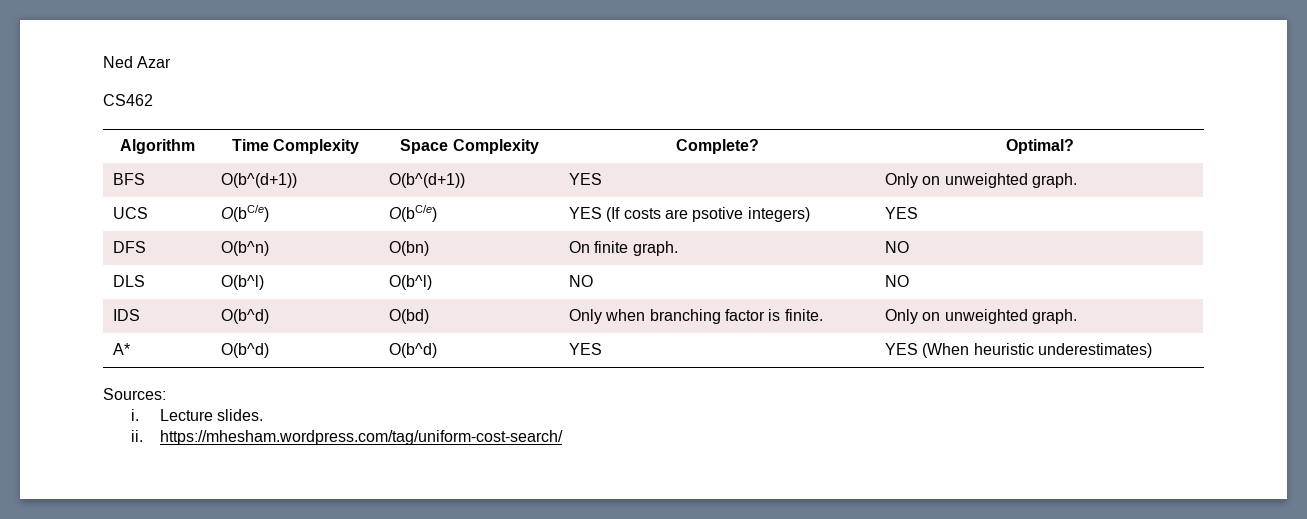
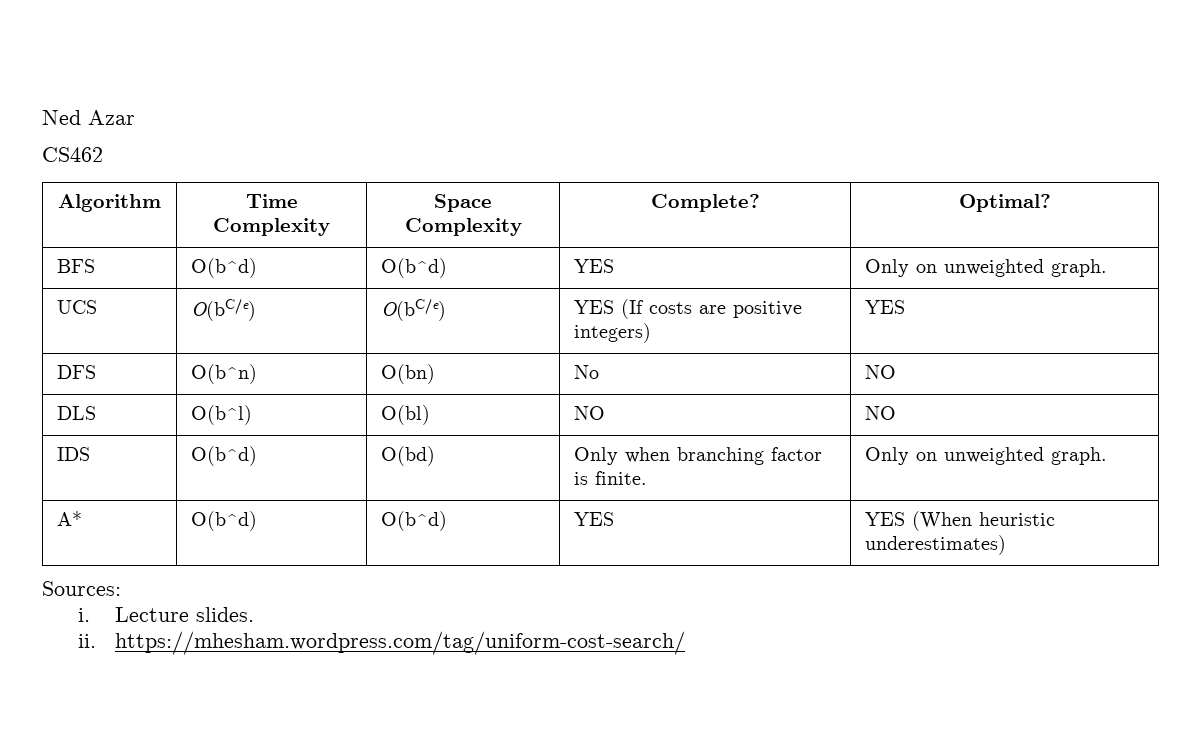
- BFS | O(b^(d+1)) | O(b^(d+1)) | YES | Only on unweighted graph.
+ BFS | O(b^d) | O(b^d) | YES | Only on unweighted graph.
- UCS | O(bC/e) | O(bC/e) | YES (If costs are psotive integers) | YES
+ UCS | O(bC/e) | O(bC/e) | YES (If costs are positive integers) | YES
- DFS | O(b^n) | O(bn) | On finite graph. | NO
+ DFS | O(b^n) | O(bn) | No | NO
- DLS | O(b^l) | O(b^l) | NO | NO
+ DLS | O(b^l) | O(bl) | NO | NO

